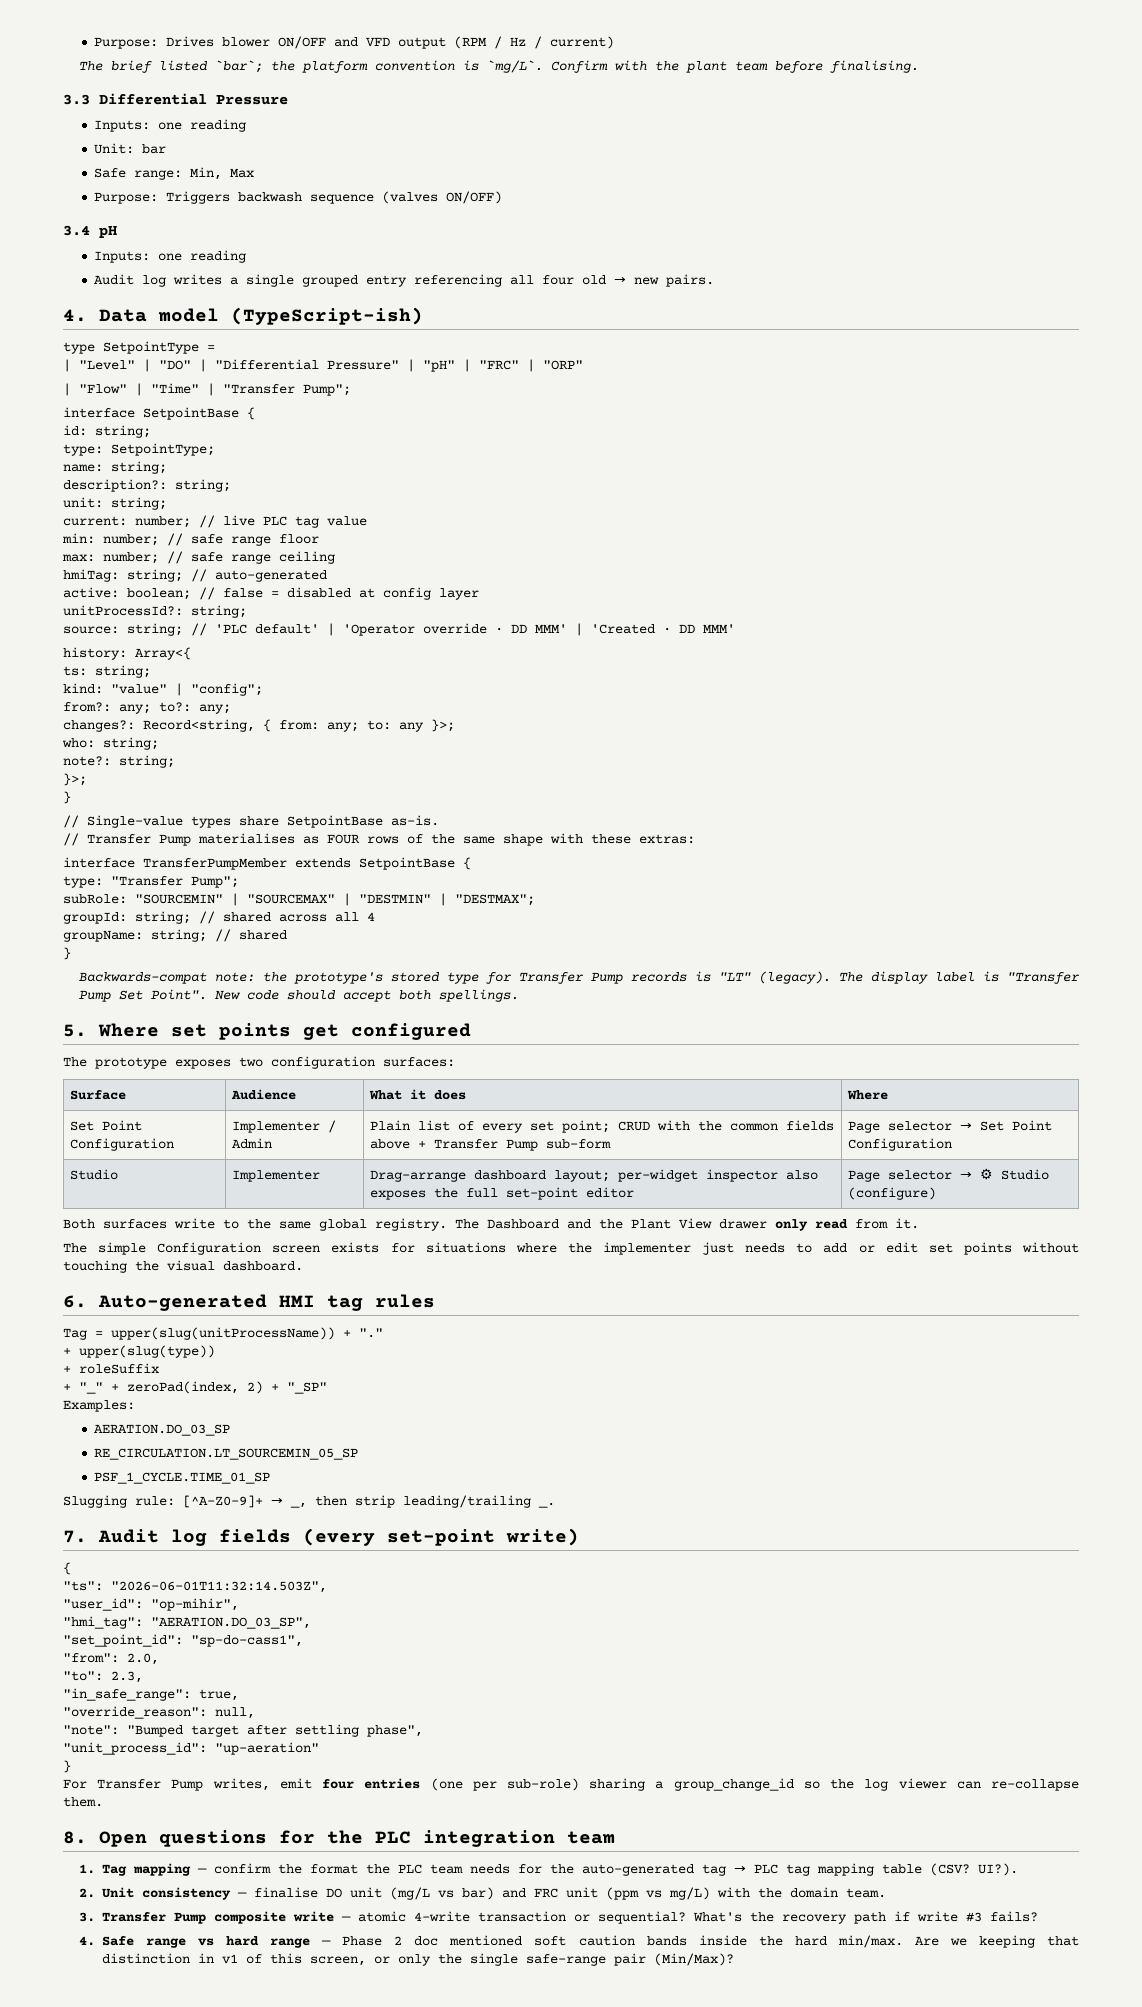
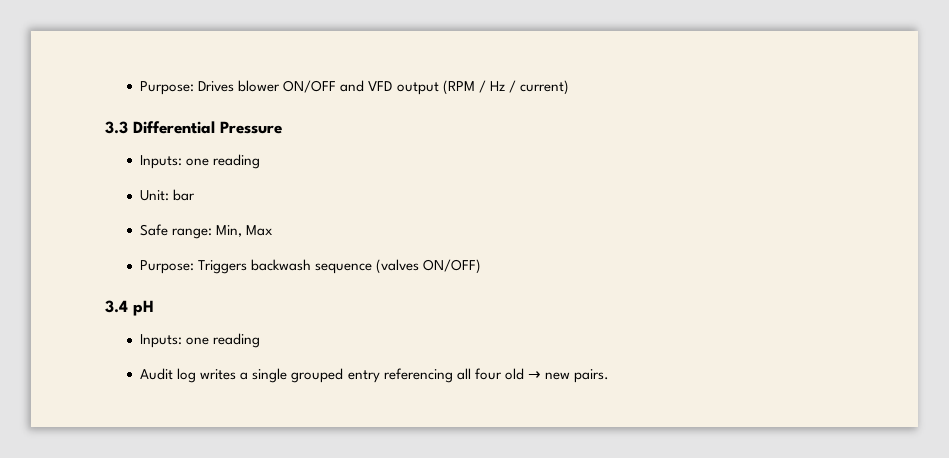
- The brief listed `bar`; the platform convention is `mg/L`. Confirm with the plant team before finalising.
- 4. Data model (TypeScript-ish)
- type SetpointType =
- | "Level" | "DO" | "Differential Pressure" | "pH" | "FRC" | "ORP"
- | "Flow" | "Time" | "Transfer Pump";
- interface SetpointBase {
- id: string;
- type: SetpointType;
- name: string;
- description?: string;
- unit: string;
- current: number; // live PLC tag value
- min: number; // safe range floor
- max: number; // safe range ceiling
- hmiTag: string; // auto-generated
- active: boolean; // false = disabled at config layer
- unitProcessId?: string;
- source: string; // 'PLC default' | 'Operator override · DD MMM' | 'Created · DD MMM'
- history: Array<{
- ts: string;
- kind: "value" | "config";
- from?: any; to?: any;
- changes?: Record<string, { from: any; to: any }>;
- who: string;
- note?: string;
- }>;
- }
- // Single-value types share SetpointBase as-is.
- // Transfer Pump materialises as FOUR rows of the same shape with these extras:
- interface TransferPumpMember extends SetpointBase {
- type: "Transfer Pump";
- subRole: "SOURCEMIN" | "SOURCEMAX" | "DESTMIN" | "DESTMAX";
- groupId: string; // shared across all 4
- groupName: string; // shared
- }
- Backwards-compat note: the prototype's stored type for Transfer Pump records is "LT" (legacy). The display label is "Transfer Pump Set Point". New code should accept both spellings.
- 5. Where set points get configured
- The prototype exposes two configuration surfaces:
- Surface | Audience | What it does | Where
- Set Point Configuration | Implementer / Admin | Plain list of every set point; CRUD with the common fields above + Transfer Pump sub-form | Page selector → Set Point Configuration
- Studio | Implementer | Drag-arrange dashboard layout; per-widget inspector also exposes the full set-point editor | Page selector → ⚙ Studio (configure)
- Both surfaces write to the same global registry. The Dashboard and the Plant View drawer only read from it.
- The simple Configuration screen exists for situations where the implementer just needs to add or edit set points without touching the visual dashboard.
- 6. Auto-generated HMI tag rules
- Tag = upper(slug(unitProcessName)) + "."
- + upper(slug(type))
- + roleSuffix
- + "_" + zeroPad(index, 2) + "_SP"
- Examples:
- AERATION.DO_03_SP
- RE_CIRCULATION.LT_SOURCEMIN_05_SP
- PSF_1_CYCLE.TIME_01_SP
- Slugging rule: [^A-Z0-9]+ → _, then strip leading/trailing _.
- 7. Audit log fields (every set-point write)
- {
- "ts": "2026-06-01T11:32:14.503Z",
- "user_id": "op-mihir",
- "hmi_tag": "AERATION.DO_03_SP",
- "set_point_id": "sp-do-cass1",
- "from": 2.0,
- "to": 2.3,
- "in_safe_range": true,
- "override_reason": null,
- "note": "Bumped target after settling phase",
- "unit_process_id": "up-aeration"
- }
- For Transfer Pump writes, emit four entries (one per sub-role) sharing a group_change_id so the log viewer can re-collapse them.
- 8. Open questions for the PLC integration team
- 1. Tag mapping — confirm the format the PLC team needs for the auto-generated tag → PLC tag mapping table (CSV? UI?).
- 2. Unit consistency — finalise DO unit (mg/L vs bar) and FRC unit (ppm vs mg/L) with the domain team.
- 3. Transfer Pump composite write — atomic 4-write transaction or sequential? What's the recovery path if write #3 fails?
- 4. Safe range vs hard range — Phase 2 doc mentioned soft caution bands inside the hard min/max. Are we keeping that distinction in v1 of this screen, or only the single safe-range pair (Min/Max)?

